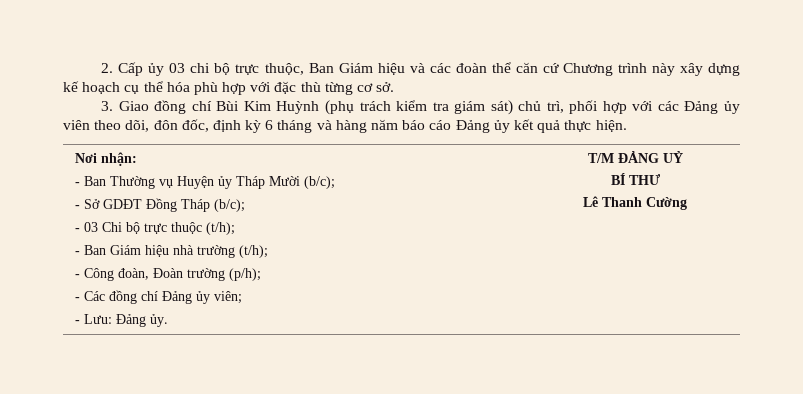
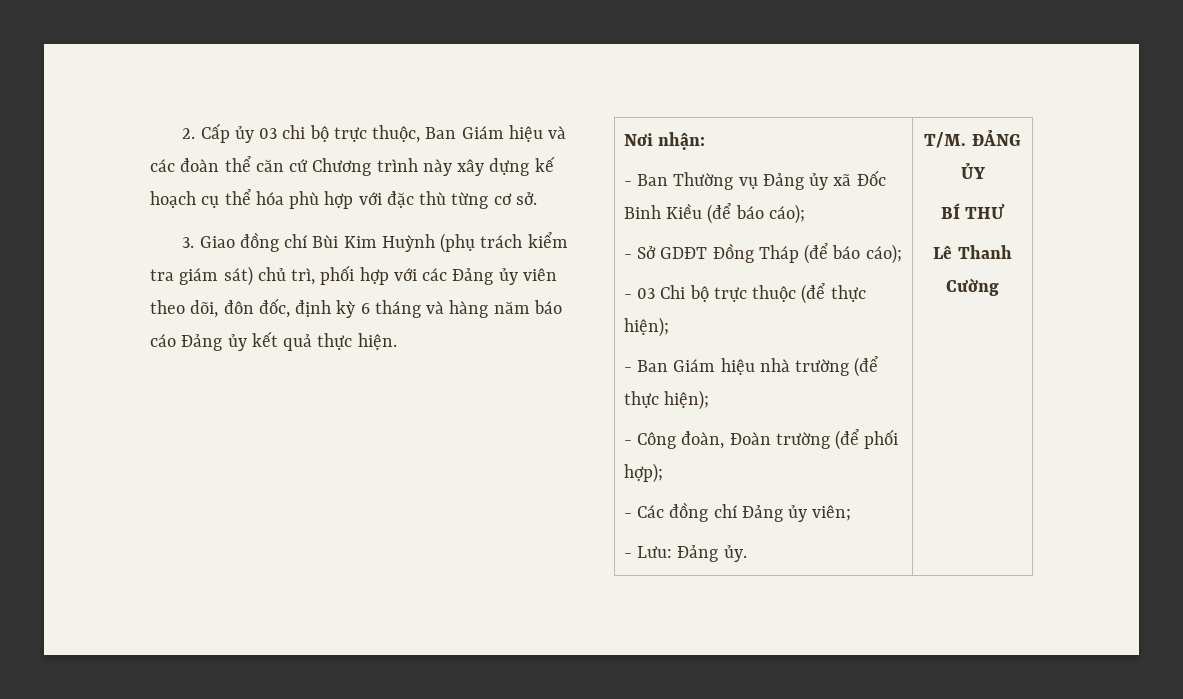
- - Ban Thường vụ Huyện ủy Tháp Mười (b/c);
+ - Ban Thường vụ Đảng ủy xã Đốc Binh Kiều (để báo cáo);
- - Sở GDĐT Đồng Tháp (b/c);
+ - Sở GDĐT Đồng Tháp (để báo cáo);
- - 03 Chi bộ trực thuộc (t/h);
+ - 03 Chi bộ trực thuộc (để thực hiện);
- - Ban Giám hiệu nhà trường (t/h);
+ - Ban Giám hiệu nhà trường (để thực hiện);
- - Công đoàn, Đoàn trường (p/h);
+ - Công đoàn, Đoàn trường (để phối hợp);
- T/M ĐẢNG UỶ
+ T/M. ĐẢNG ỦY

